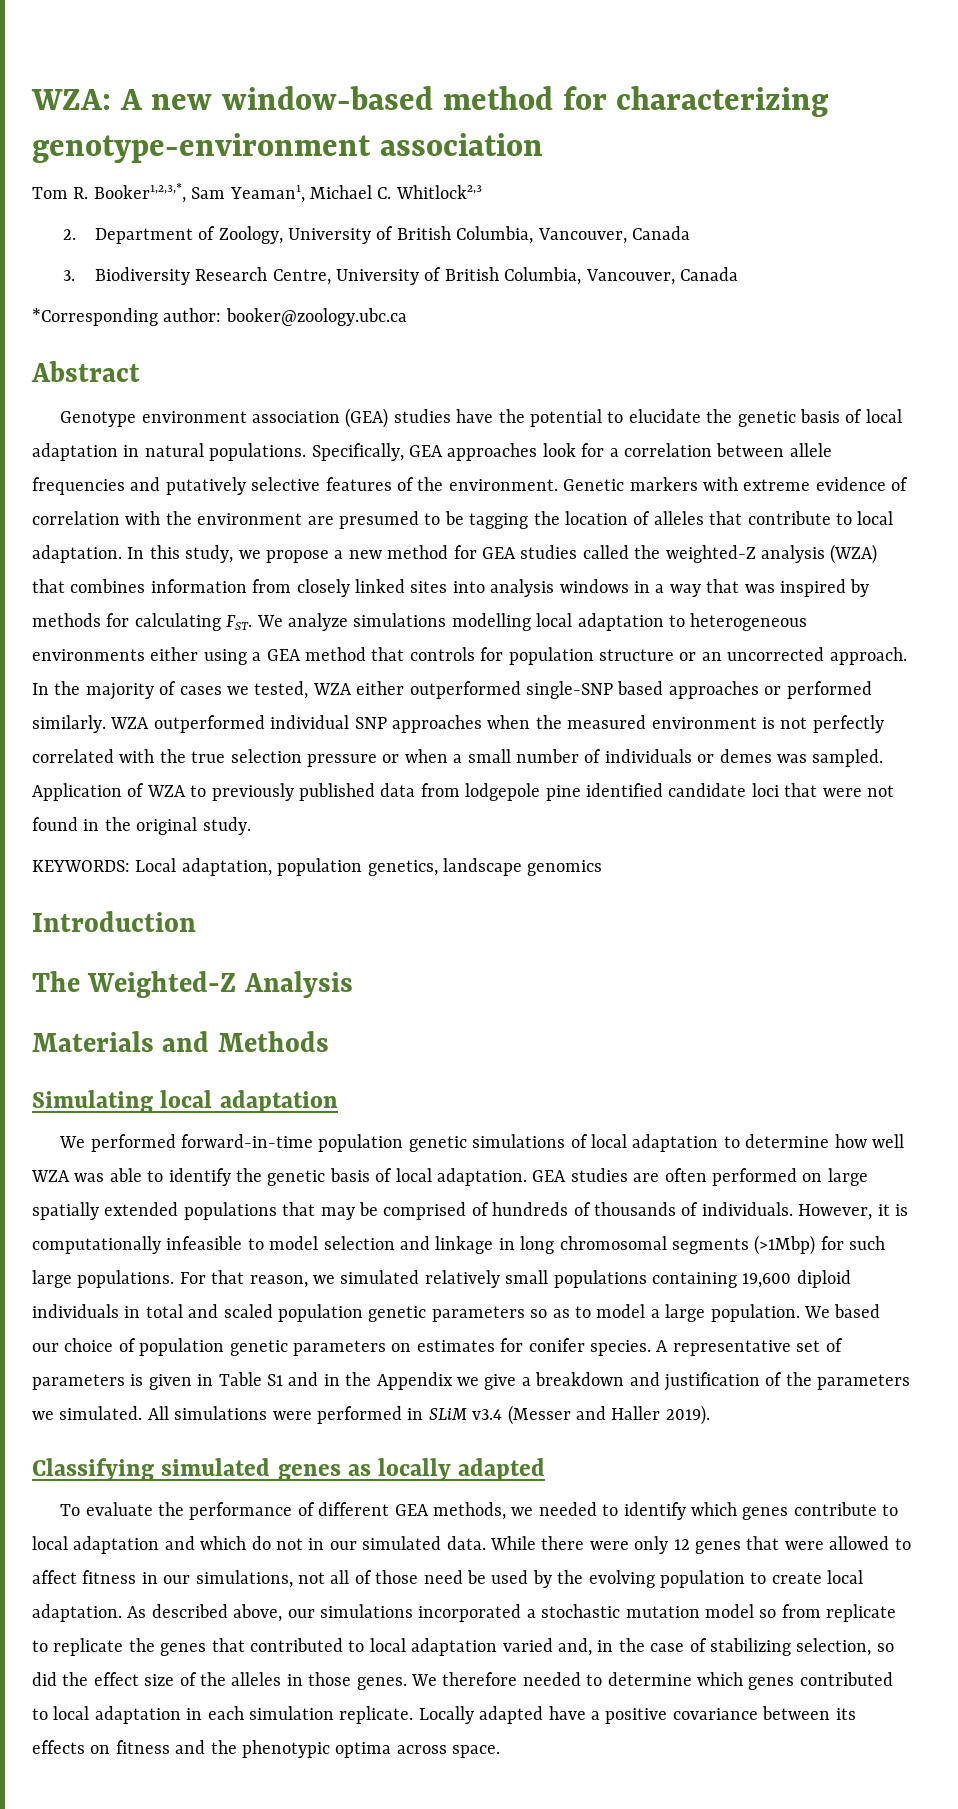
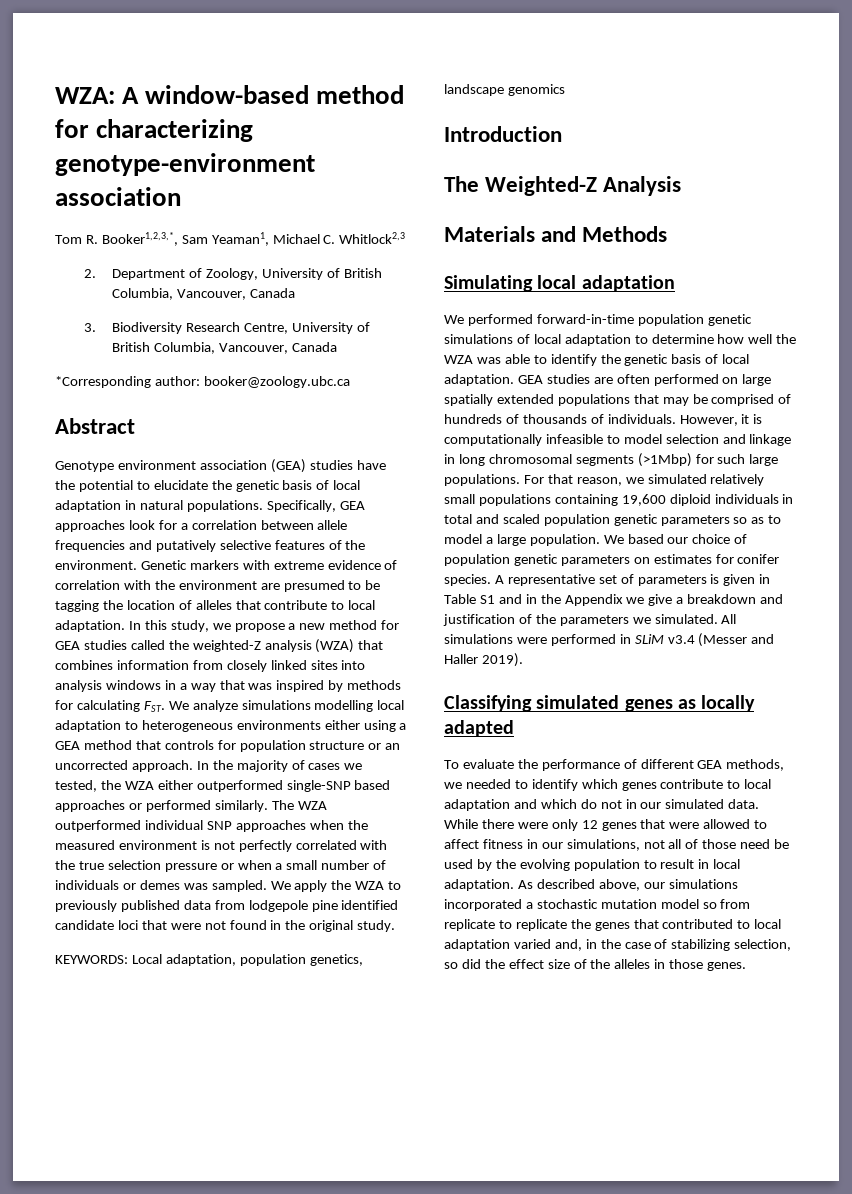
- WZA: A new window-based method for characterizing genotype-environment association
+ WZA: A window-based method for characterizing genotype-environment association
- In the majority of cases we tested, WZA either outperformed single-SNP based approaches or performed similarly.
+ In the majority of cases we tested, the WZA either outperformed single-SNP based approaches or performed similarly.
- WZA outperformed individual SNP approaches when the measured environment is not perfectly correlated with the true selection pressure or when a small number of individuals or demes was sampled.
+ The WZA outperformed individual SNP approaches when the measured environment is not perfectly correlated with the true selection pressure or when a small number of individuals or demes was sampled.
- Application of WZA to previously published data from lodgepole pine identified candidate loci that were not found in the original study.
+ We apply the WZA to previously published data from lodgepole pine identified candidate loci that were not found in the original study.
- We performed forward-in-time population genetic simulations of local adaptation to determine how well WZA was able to identify the genetic basis of local adaptation.
+ We performed forward-in-time population genetic simulations of local adaptation to determine how well the WZA was able to identify the genetic basis of local adaptation.
- While there were only 12 genes that were allowed to affect fitness in our simulations, not all of those need be used by the evolving population to create local adaptation.
+ While there were only 12 genes that were allowed to affect fitness in our simulations, not all of those need be used by the evolving population to result in local adaptation.
- We therefore needed to determine which genes contributed to local adaptation in each simulation replicate. Locally adapted have a positive covariance between its effects on fitness and the phenotypic optima across space.

